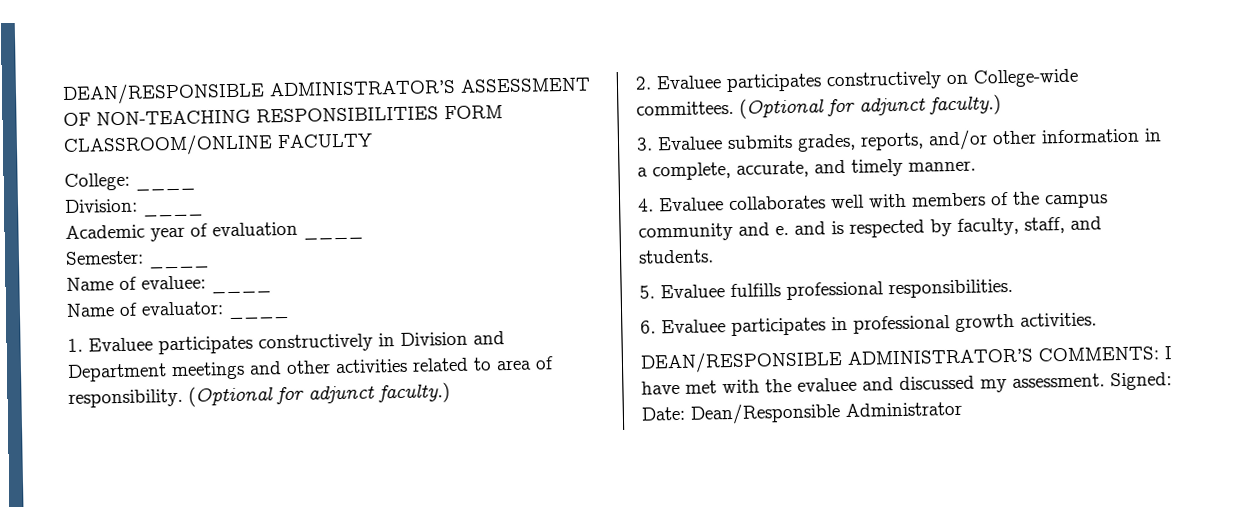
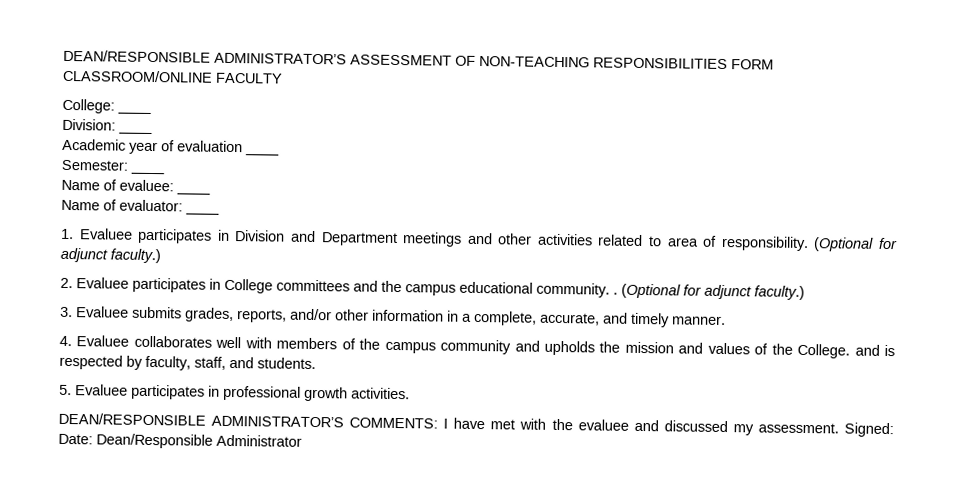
- 1. Evaluee participates constructively in Division and Department meetings and other activities related to area of responsibility.
+ 1. Evaluee participates in Division and Department meetings and other activities related to area of responsibility.
- 2. Evaluee participates constructively on College-wide committees.
+ 2. Evaluee participates in College committees and the campus educational community. .
- 4. Evaluee collaborates well with members of the campus community and e. and is respected by faculty, staff, and students.
+ 4. Evaluee collaborates well with members of the campus community and upholds the mission and values of the College. and is respected by faculty, staff, and students.
- 5. Evaluee fulfills professional responsibilities.
- 6. Evaluee participates in professional growth activities.
+ 5. Evaluee participates in professional growth activities.

